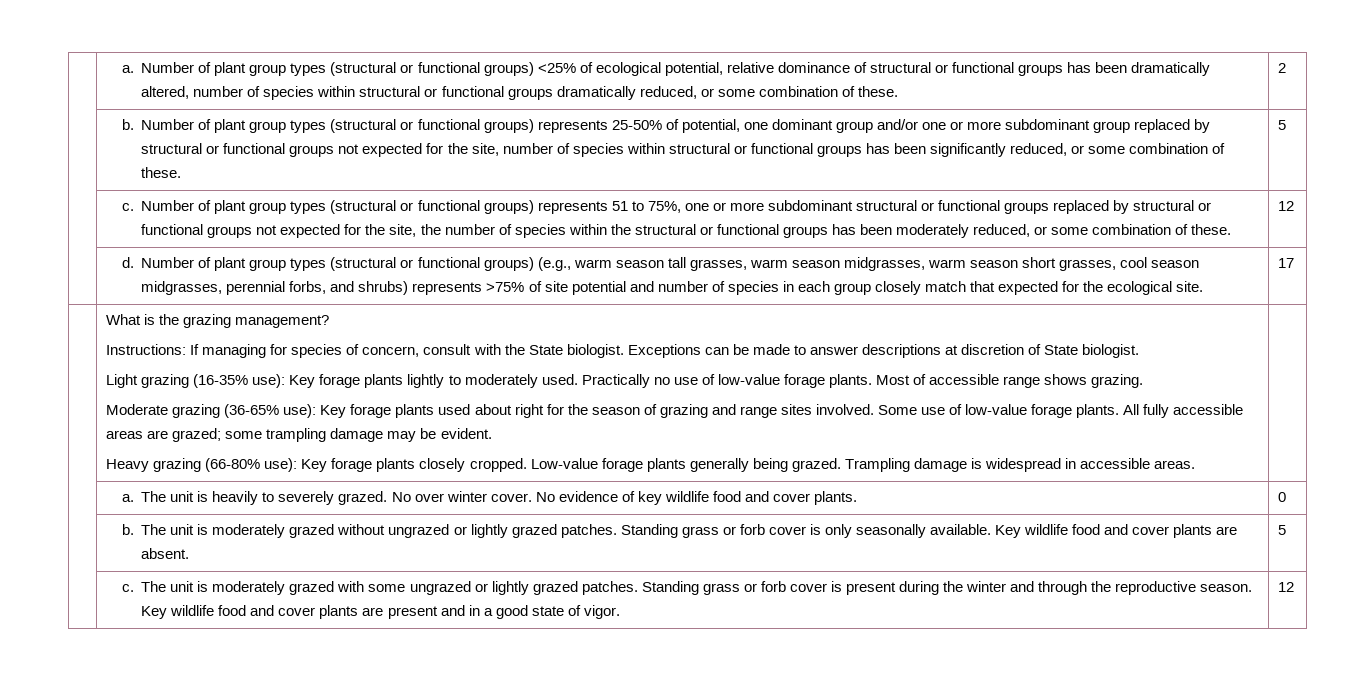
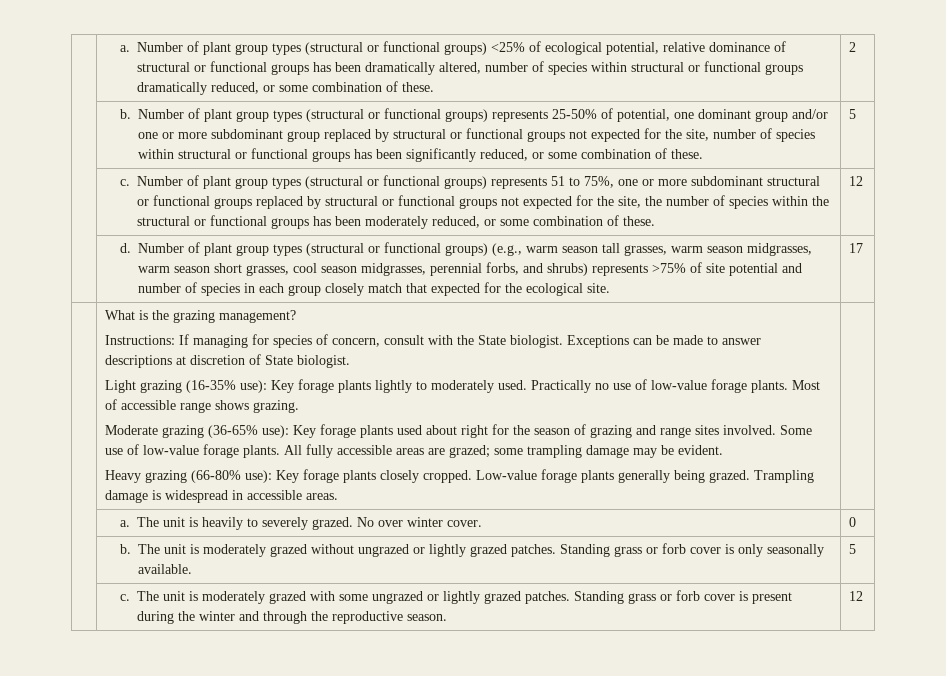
- | a. The unit is heavily to severely grazed. No over winter cover. No evidence of key wildlife food and cover plants. | 0
+ | a. The unit is heavily to severely grazed. No over winter cover. | 0
- | b. The unit is moderately grazed without ungrazed or lightly grazed patches. Standing grass or forb cover is only seasonally available. Key wildlife food and cover plants are absent. | 5
+ | b. The unit is moderately grazed without ungrazed or lightly grazed patches. Standing grass or forb cover is only seasonally available. | 5
- Key wildlife food and cover plants are present and in a good state of vigor.

